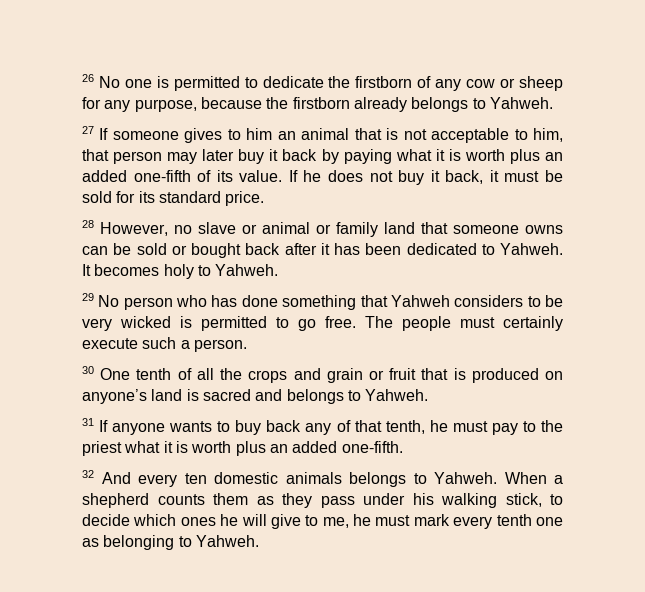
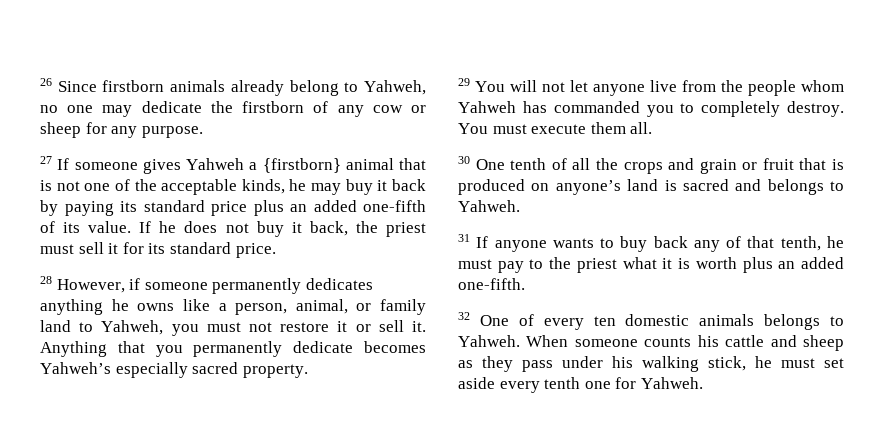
- 26 No one is permitted to dedicate the firstborn of any cow or sheep for any purpose, because the firstborn already belongs to Yahweh.
+ 26 Since firstborn animals already belong to Yahweh, no one may dedicate the firstborn of any cow or sheep for any purpose.
- 27 If someone gives to him an animal that is not acceptable to him, that person may later buy it back by paying what it is worth plus an added one-fifth of its value.
+ 27 If someone gives Yahweh a {firstborn} animal that is not one of the acceptable kinds, he may buy it back by paying its standard price plus an added one-fifth of its value.
- If he does not buy it back, it must be sold for its standard price.
+ If he does not buy it back, the priest must sell it for its standard price.
- 28 However, no slave or animal or family land that someone owns can be sold or bought back after it has been dedicated to Yahweh. It becomes holy to Yahweh.
- 29 No person who has done something that Yahweh considers to be very wicked is permitted to go free. The people must certainly execute such a person.
+ 28 However, if someone permanently dedicates anything he owns like a person, animal, or family land to Yahweh, you must not restore it or sell it. Anything that you permanently dedicate becomes Yahweh’s especially sacred property.
+ 29 You will not let anyone live from the people whom Yahweh has commanded you to completely destroy. You must execute them all.
- 32 And every ten domestic animals belongs to Yahweh.
+ 32 One of every ten domestic animals belongs to Yahweh.
- When a shepherd counts them as they pass under his walking stick, to decide which ones he will give to me, he must mark every tenth one as belonging to Yahweh.
+ When someone counts his cattle and sheep as they pass under his walking stick, he must set aside every tenth one for Yahweh.

